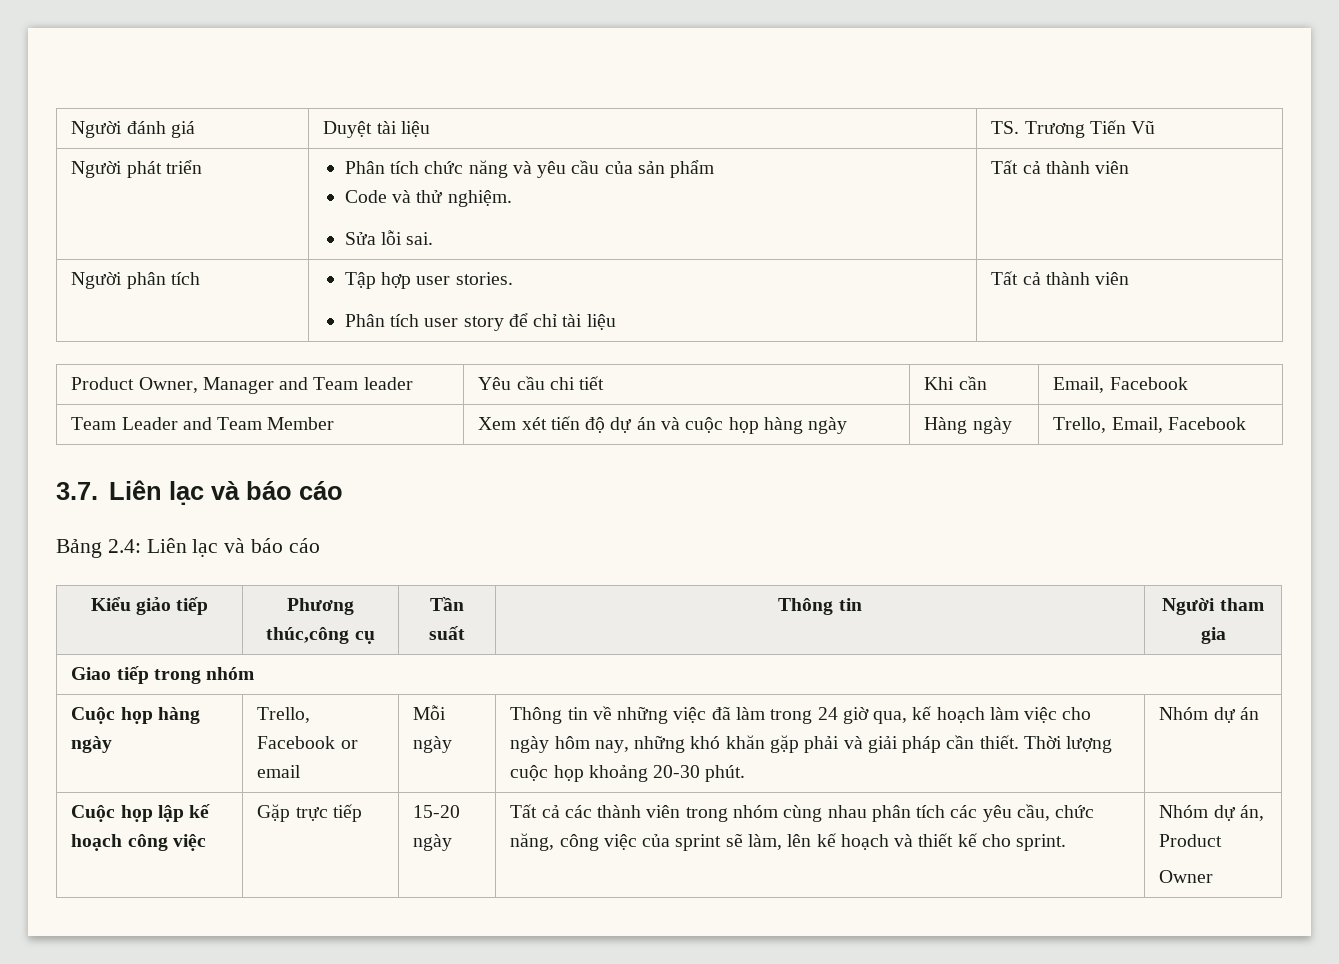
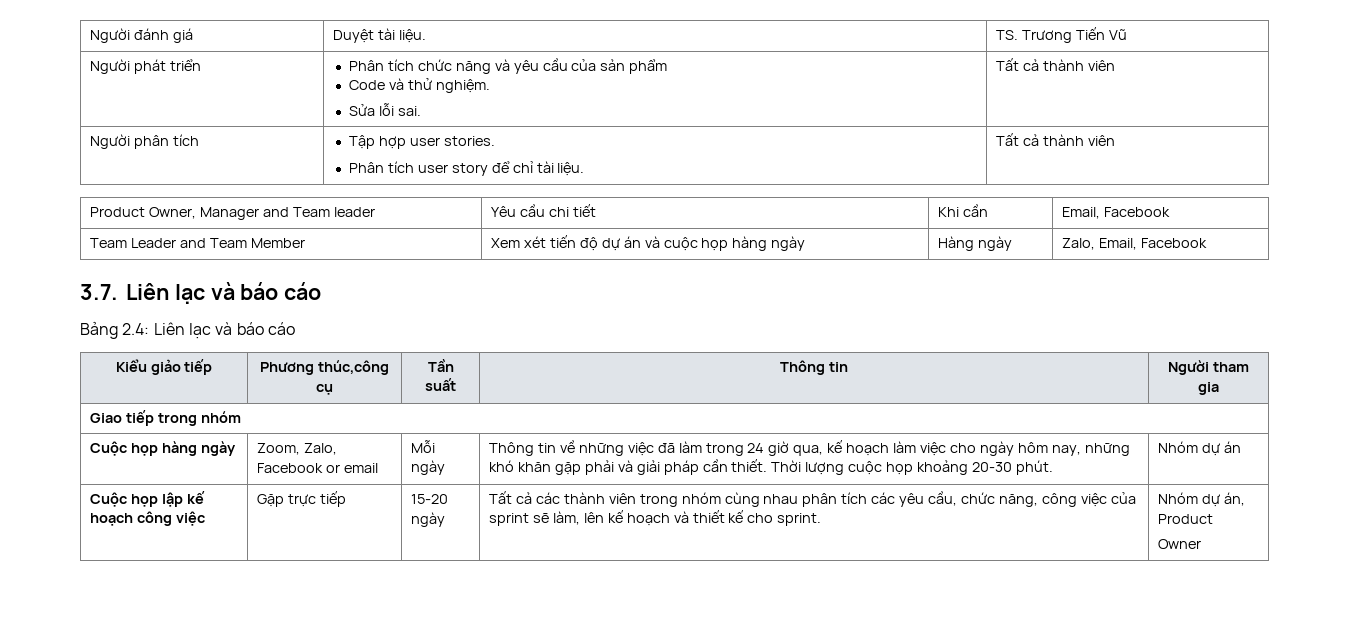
- Người đánh giá | Duyệt tài liệu | TS. Trương Tiến Vũ
+ Người đánh giá | Duyệt tài liệu. | TS. Trương Tiến Vũ
  Người phân tích | Tập hợp user stories.
- Phân tích user story để chỉ tài liệu | Tất cả thành viên
+ Phân tích user story để chỉ tài liệu. | Tất cả thành viên
- Team Leader and Team Member | Xem xét tiến độ dự án và cuộc họp hàng ngày | Hàng ngày | Trello, Email, Facebook
+ Team Leader and Team Member | Xem xét tiến độ dự án và cuộc họp hàng ngày | Hàng ngày | Zalo, Email, Facebook
- Trello, Facebook or email
+ Zoom, Zalo, Facebook or email

